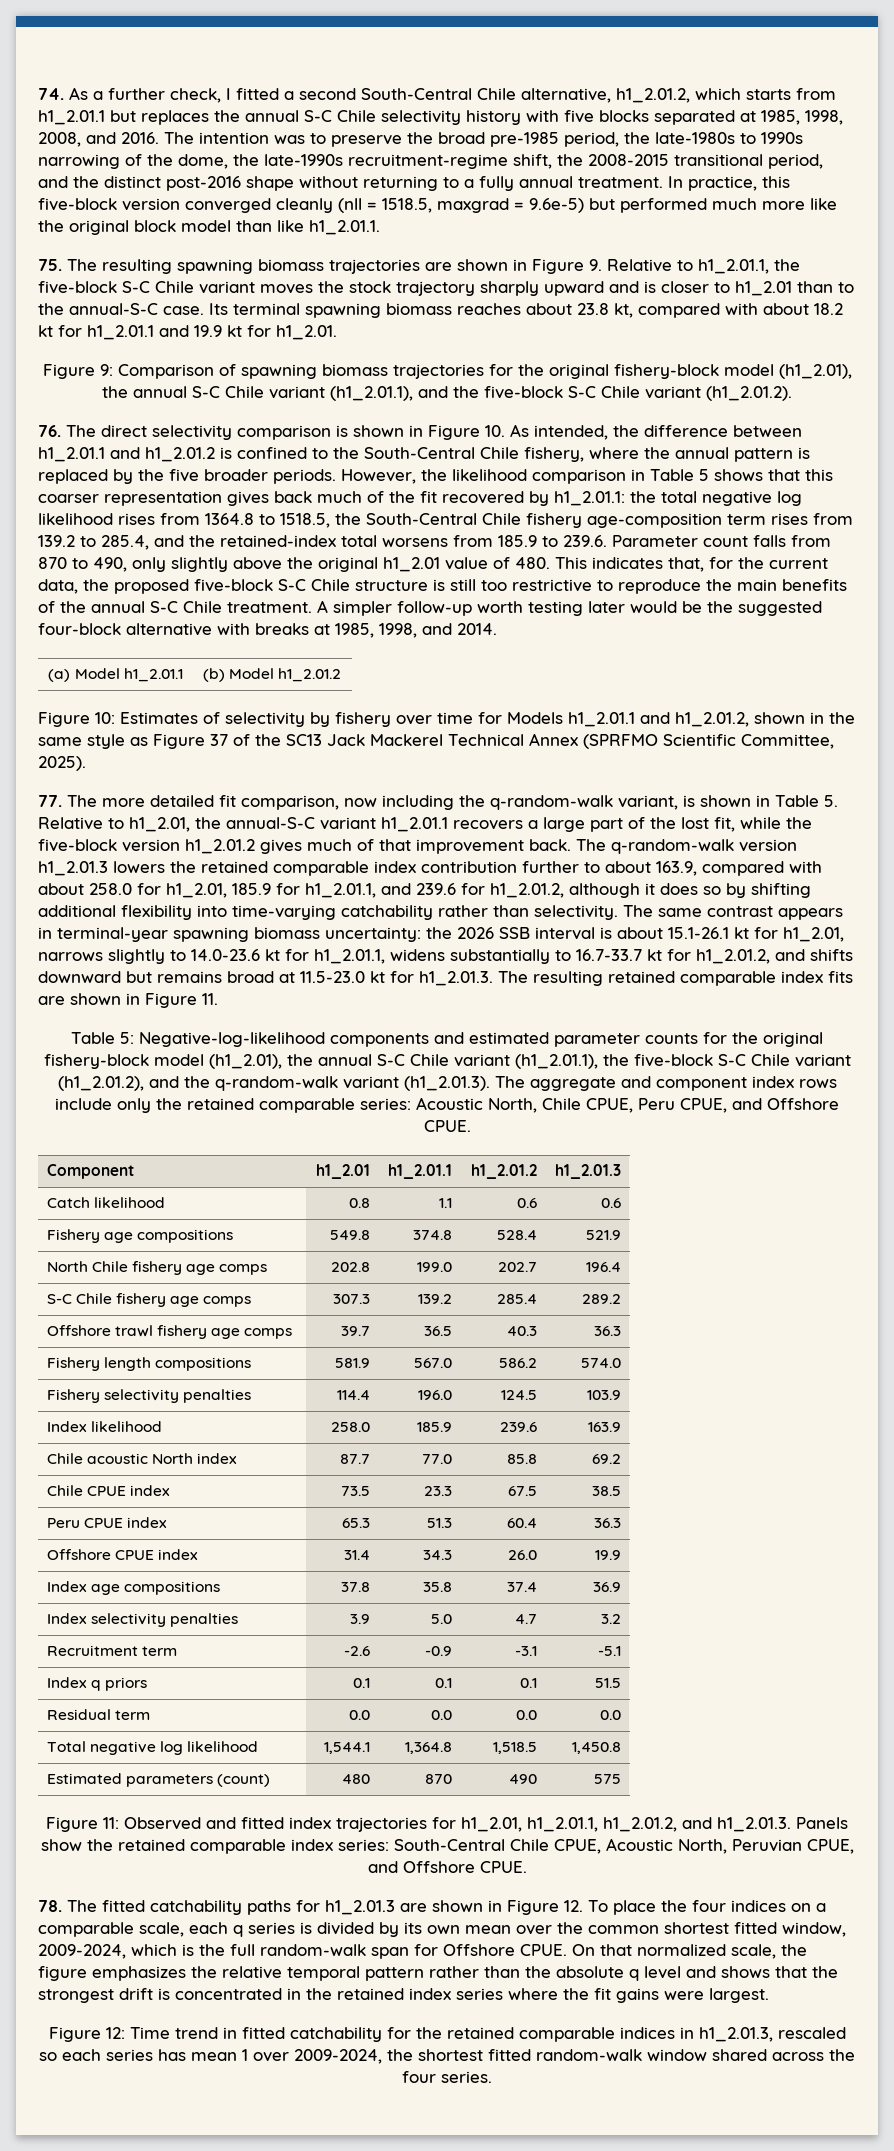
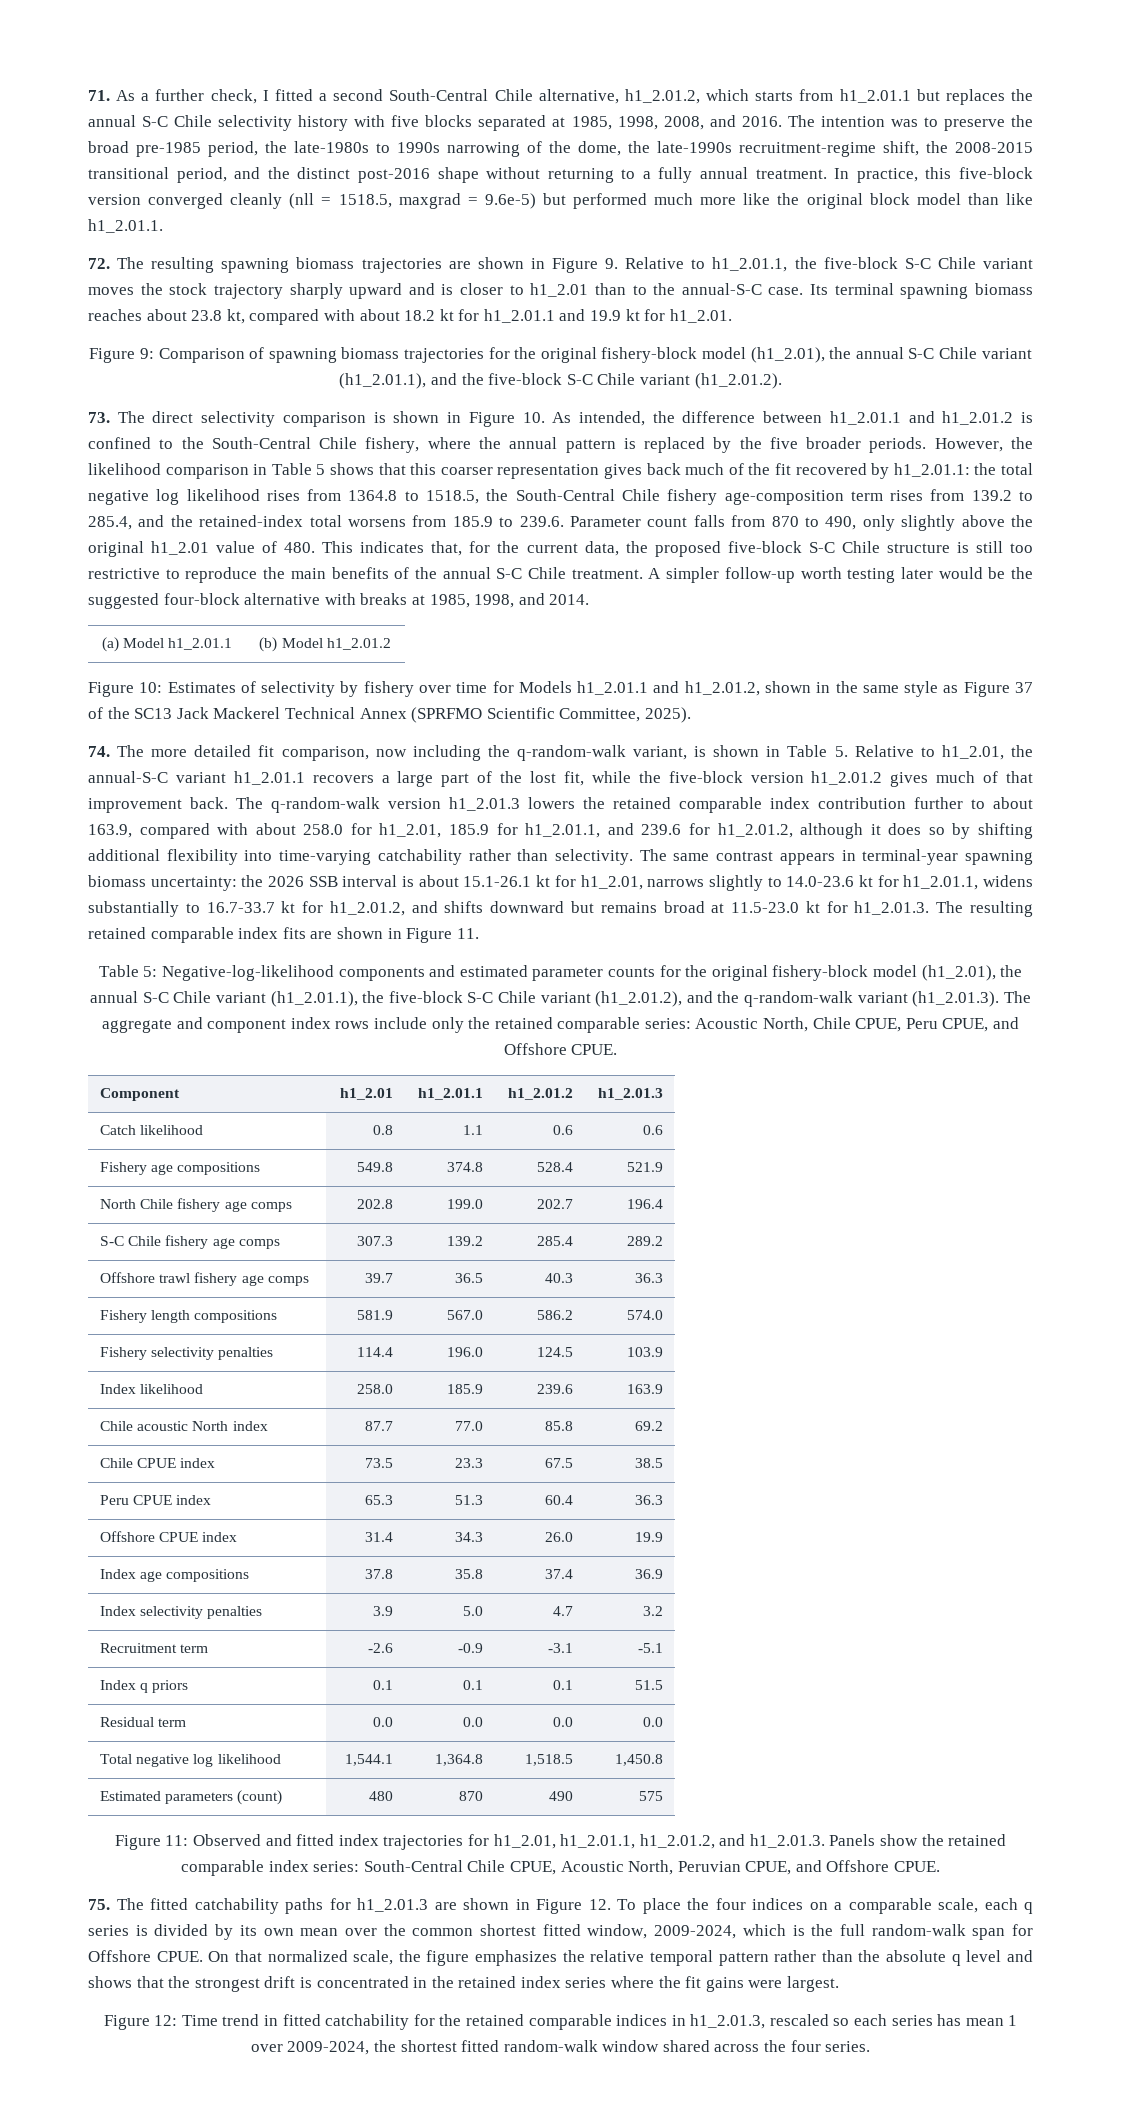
- 74. As a further check, I fitted a second South-Central Chile alternative, h1_2.01.2, which starts from h1_2.01.1 but replaces the annual S-C Chile selectivity history with five blocks separated at 1985, 1998, 2008, and 2016.
+ 71. As a further check, I fitted a second South-Central Chile alternative, h1_2.01.2, which starts from h1_2.01.1 but replaces the annual S-C Chile selectivity history with five blocks separated at 1985, 1998, 2008, and 2016.
- 75. The resulting spawning biomass trajectories are shown in Figure 9. Relative to h1_2.01.1, the five-block S-C Chile variant moves the stock trajectory sharply upward and is closer to h1_2.01 than to the annual-S-C case.
+ 72. The resulting spawning biomass trajectories are shown in Figure 9. Relative to h1_2.01.1, the five-block S-C Chile variant moves the stock trajectory sharply upward and is closer to h1_2.01 than to the annual-S-C case.
- 76. The direct selectivity comparison is shown in Figure 10. As intended, the difference between h1_2.01.1 and h1_2.01.2 is confined to the South-Central Chile fishery, where the annual pattern is replaced by the five broader periods.
+ 73. The direct selectivity comparison is shown in Figure 10. As intended, the difference between h1_2.01.1 and h1_2.01.2 is confined to the South-Central Chile fishery, where the annual pattern is replaced by the five broader periods.
- 77. The more detailed fit comparison, now including the q-random-walk variant, is shown in Table 5. Relative to h1_2.01, the annual-S-C variant h1_2.01.1 recovers a large part of the lost fit, while the five-block version h1_2.01.2 gives much of that improvement back.
+ 74. The more detailed fit comparison, now including the q-random-walk variant, is shown in Table 5. Relative to h1_2.01, the annual-S-C variant h1_2.01.1 recovers a large part of the lost fit, while the five-block version h1_2.01.2 gives much of that improvement back.
- 78. The fitted catchability paths for h1_2.01.3 are shown in Figure 12. To place the four indices on a comparable scale, each q series is divided by its own mean over the common shortest fitted window, 2009-2024, which is the full random-walk span for Offshore CPUE.
+ 75. The fitted catchability paths for h1_2.01.3 are shown in Figure 12. To place the four indices on a comparable scale, each q series is divided by its own mean over the common shortest fitted window, 2009-2024, which is the full random-walk span for Offshore CPUE.

